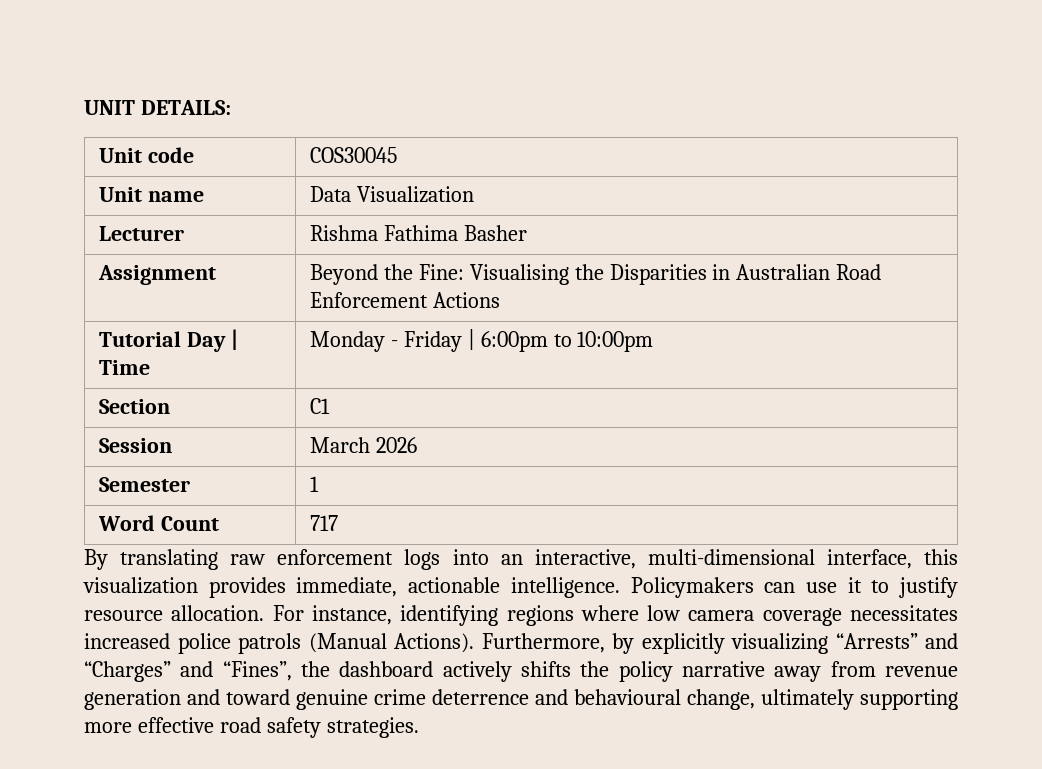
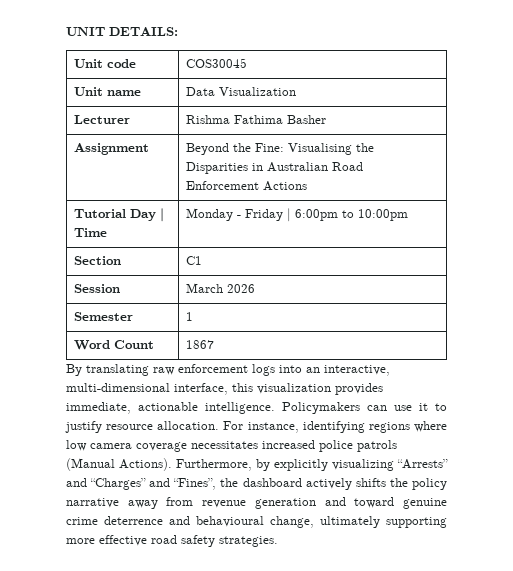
- Word Count | 717
+ Word Count | 1867

